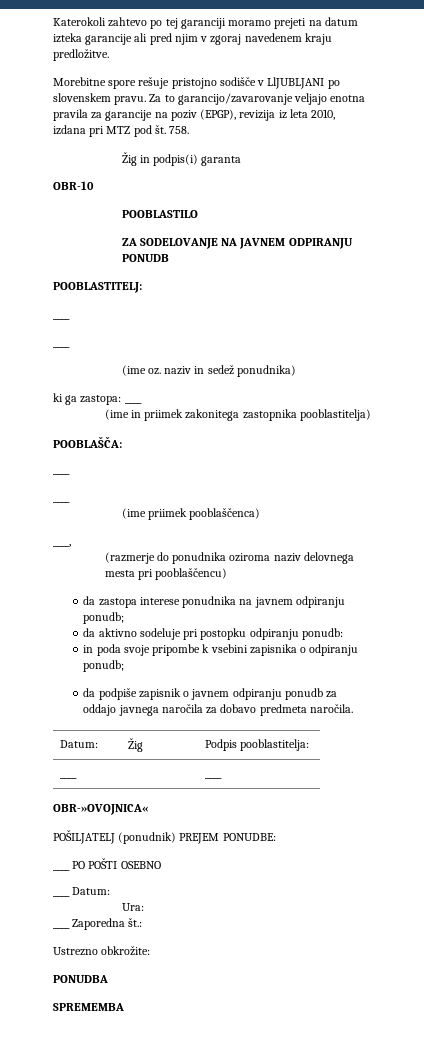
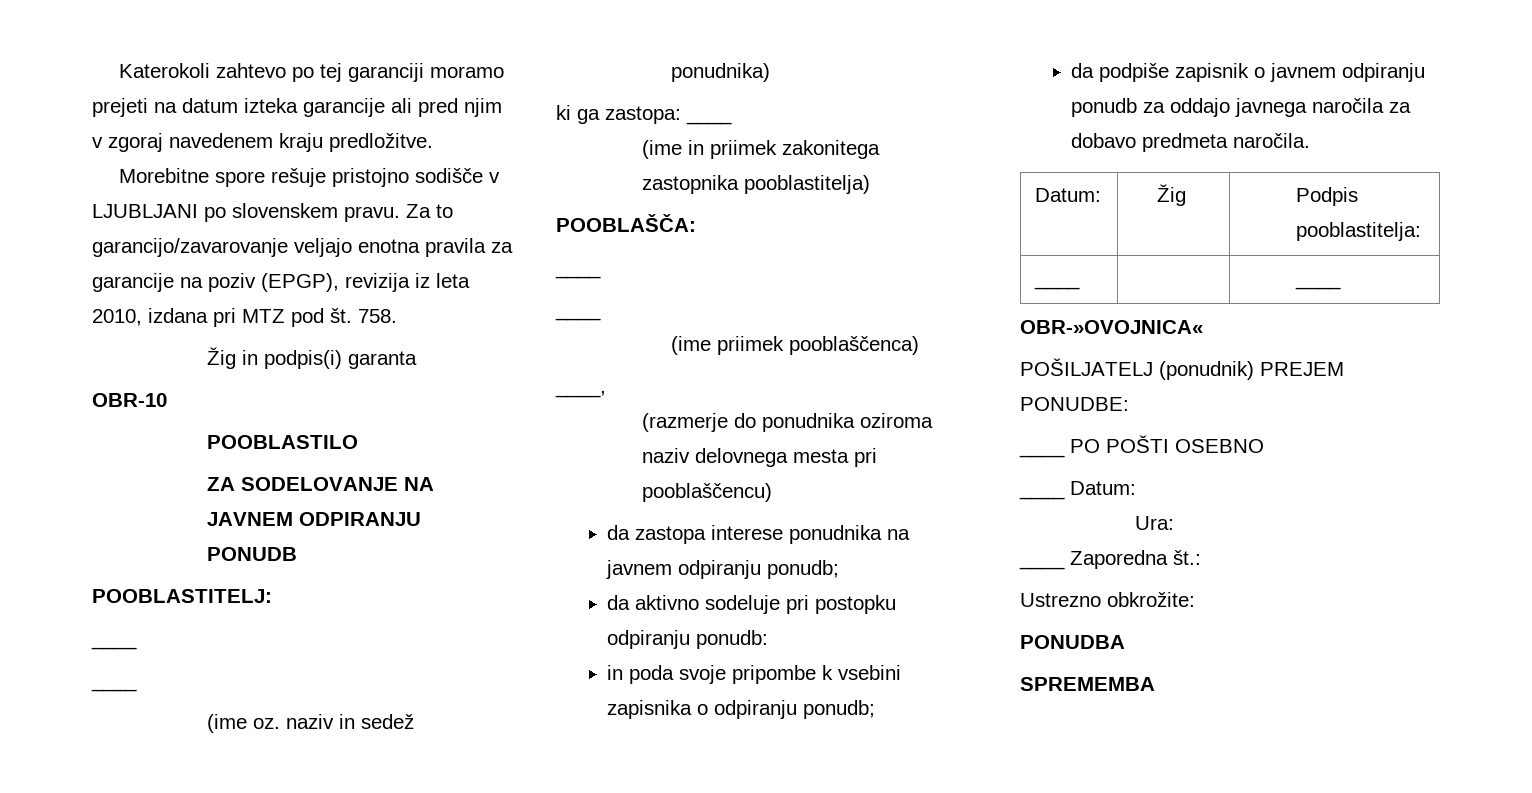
- Morebitne spore rešuje pristojno sodišče v LlJUBLJANI po slovenskem pravu.
+ Morebitne spore rešuje pristojno sodišče v LJUBLJANI po slovenskem pravu.

